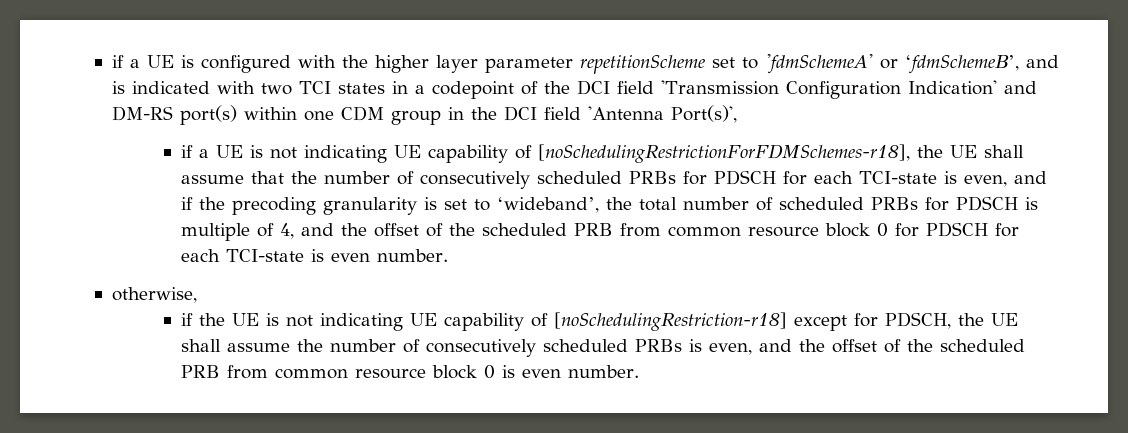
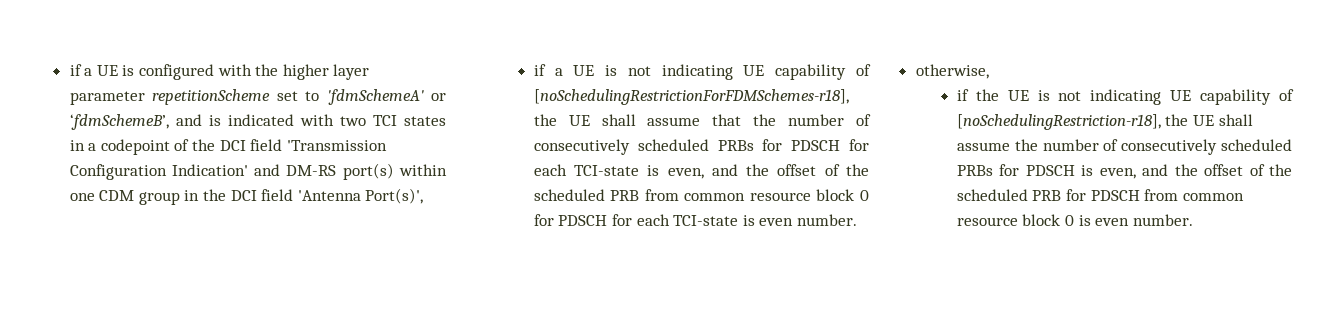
- if a UE is not indicating UE capability of [noSchedulingRestrictionForFDMSchemes-r18], the UE shall assume that the number of consecutively scheduled PRBs for PDSCH for each TCI-state is even, and if the precoding granularity is set to ‘wideband’, the total number of scheduled PRBs for PDSCH is multiple of 4, and the offset of the scheduled PRB from common resource block 0 for PDSCH for each TCI-state is even number.
+ if a UE is not indicating UE capability of [noSchedulingRestrictionForFDMSchemes-r18], the UE shall assume that the number of consecutively scheduled PRBs for PDSCH for each TCI-state is even, and the offset of the scheduled PRB from common resource block 0 for PDSCH for each TCI-state is even number.
- if the UE is not indicating UE capability of [noSchedulingRestriction-r18] except for PDSCH, the UE shall assume the number of consecutively scheduled PRBs is even, and the offset of the scheduled PRB from common resource block 0 is even number.
+ if the UE is not indicating UE capability of [noSchedulingRestriction-r18], the UE shall assume the number of consecutively scheduled PRBs for PDSCH is even, and the offset of the scheduled PRB for PDSCH from common resource block 0 is even number.

